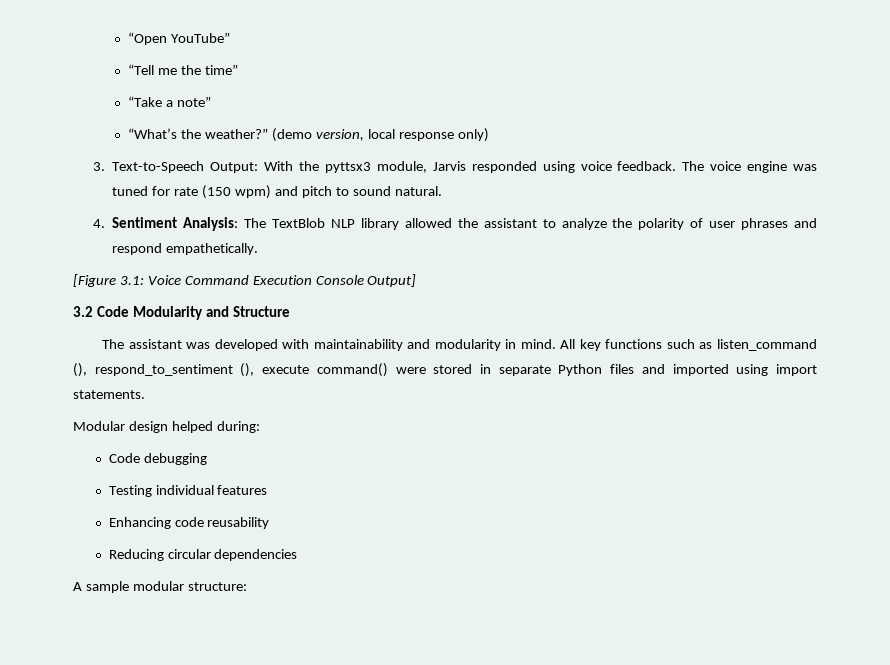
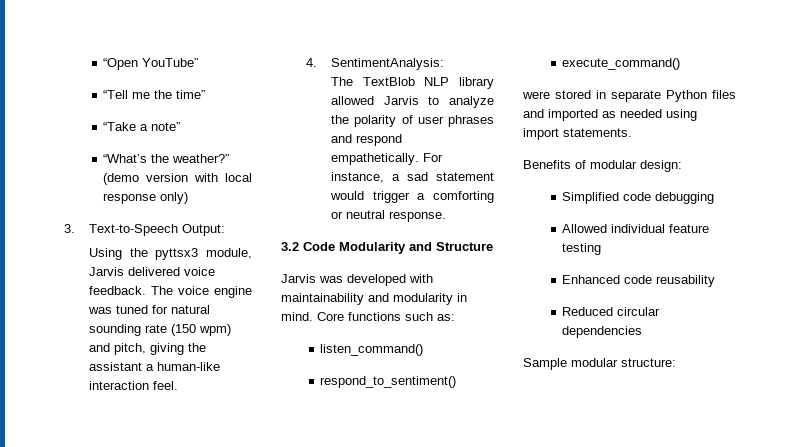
- (demo version, local response only)
+ (demo version with local response only)
- 3. Text-to-Speech Output: With the pyttsx3 module, Jarvis responded using voice feedback.
+ 3. Text-to-Speech Output:
+ Using the pyttsx3 module, Jarvis delivered voice feedback.
- The voice engine was tuned for rate (150 wpm) and pitch to sound natural.
+ The voice engine was tuned for natural sounding rate (150 wpm) and pitch, giving the assistant a human-like interaction feel.
- 4. Sentiment Analysis: The TextBlob NLP library allowed the assistant to analyze the polarity of user phrases and respond empathetically.
- [Figure 3.1: Voice Command Execution Console Output]
+ 4. SentimentAnalysis:
+ The TextBlob NLP library allowed Jarvis to analyze the polarity of user phrases and respond empathetically. For instance, a sad statement would trigger a comforting or neutral response.
- The assistant was developed with maintainability and modularity in mind.
+ Jarvis was developed with maintainability and modularity in mind.
- All key functions such as listen_command (), respond_to_sentiment (), execute command() were stored in separate Python files and imported using import statements.
+ Core functions such as:
+ listen_command()
+ respond_to_sentiment()
+ execute_command()
+ were stored in separate Python files and imported as needed using import statements.
- Modular design helped during:
- Code debugging
- Testing individual features
- Enhancing code reusability
+ Benefits of modular design:
+ Simplified code debugging
+ Allowed individual feature testing
+ Enhanced code reusability
- Reducing circular dependencies
+ Reduced circular dependencies
- A sample modular structure:
+ Sample modular structure:

